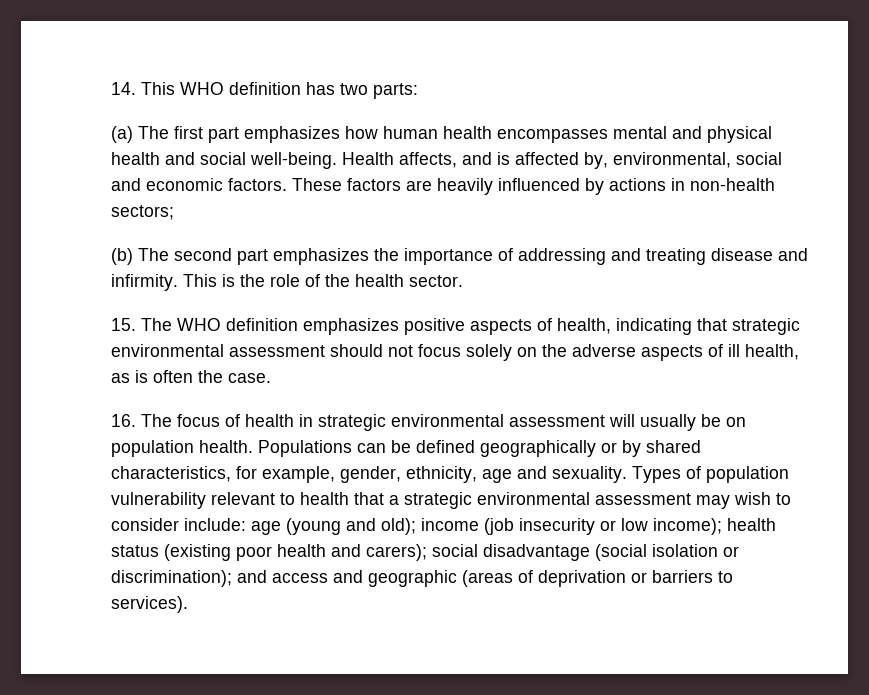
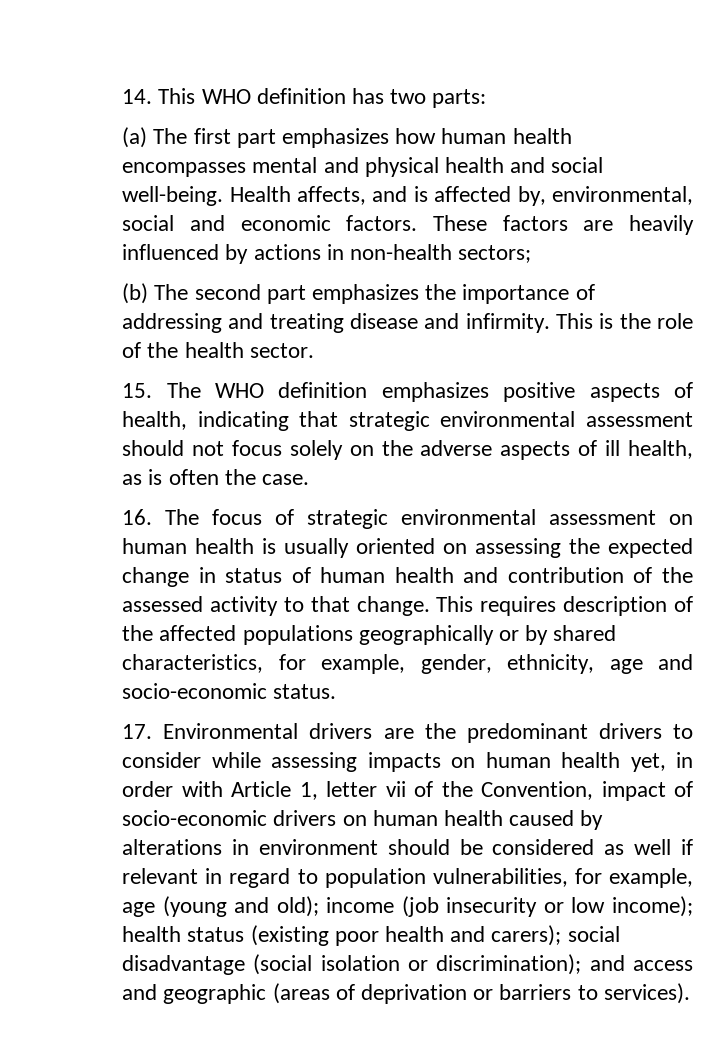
- 16. The focus of health in strategic environmental assessment will usually be on population health. Populations can be defined geographically or by shared characteristics, for example, gender, ethnicity, age and sexuality. Types of population vulnerability relevant to health that a strategic environmental assessment may wish to consider include: age (young and old); income (job insecurity or low income); health status (existing poor health and carers); social disadvantage (social isolation or discrimination); and access and geographic (areas of deprivation or barriers to services).
+ 16. The focus of strategic environmental assessment on human health is usually oriented on assessing the expected change in status of human health and contribution of the assessed activity to that change. This requires description of the affected populations geographically or by shared characteristics, for example, gender, ethnicity, age and socio-economic status.
+ 17. Environmental drivers are the predominant drivers to consider while assessing impacts on human health yet, in order with Article 1, letter vii of the Convention, impact of socio-economic drivers on human health caused by alterations in environment should be considered as well if relevant in regard to population vulnerabilities, for example, age (young and old); income (job insecurity or low income); health status (existing poor health and carers); social disadvantage (social isolation or discrimination); and access and geographic (areas of deprivation or barriers to services).

